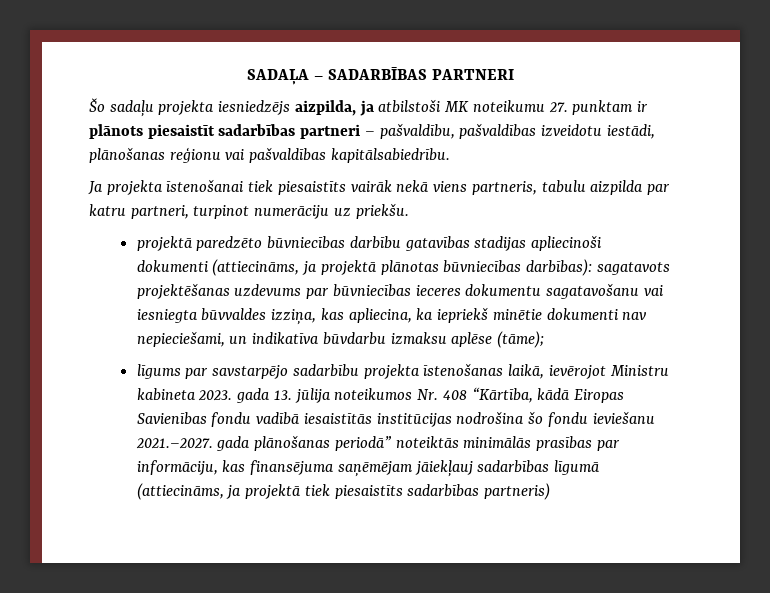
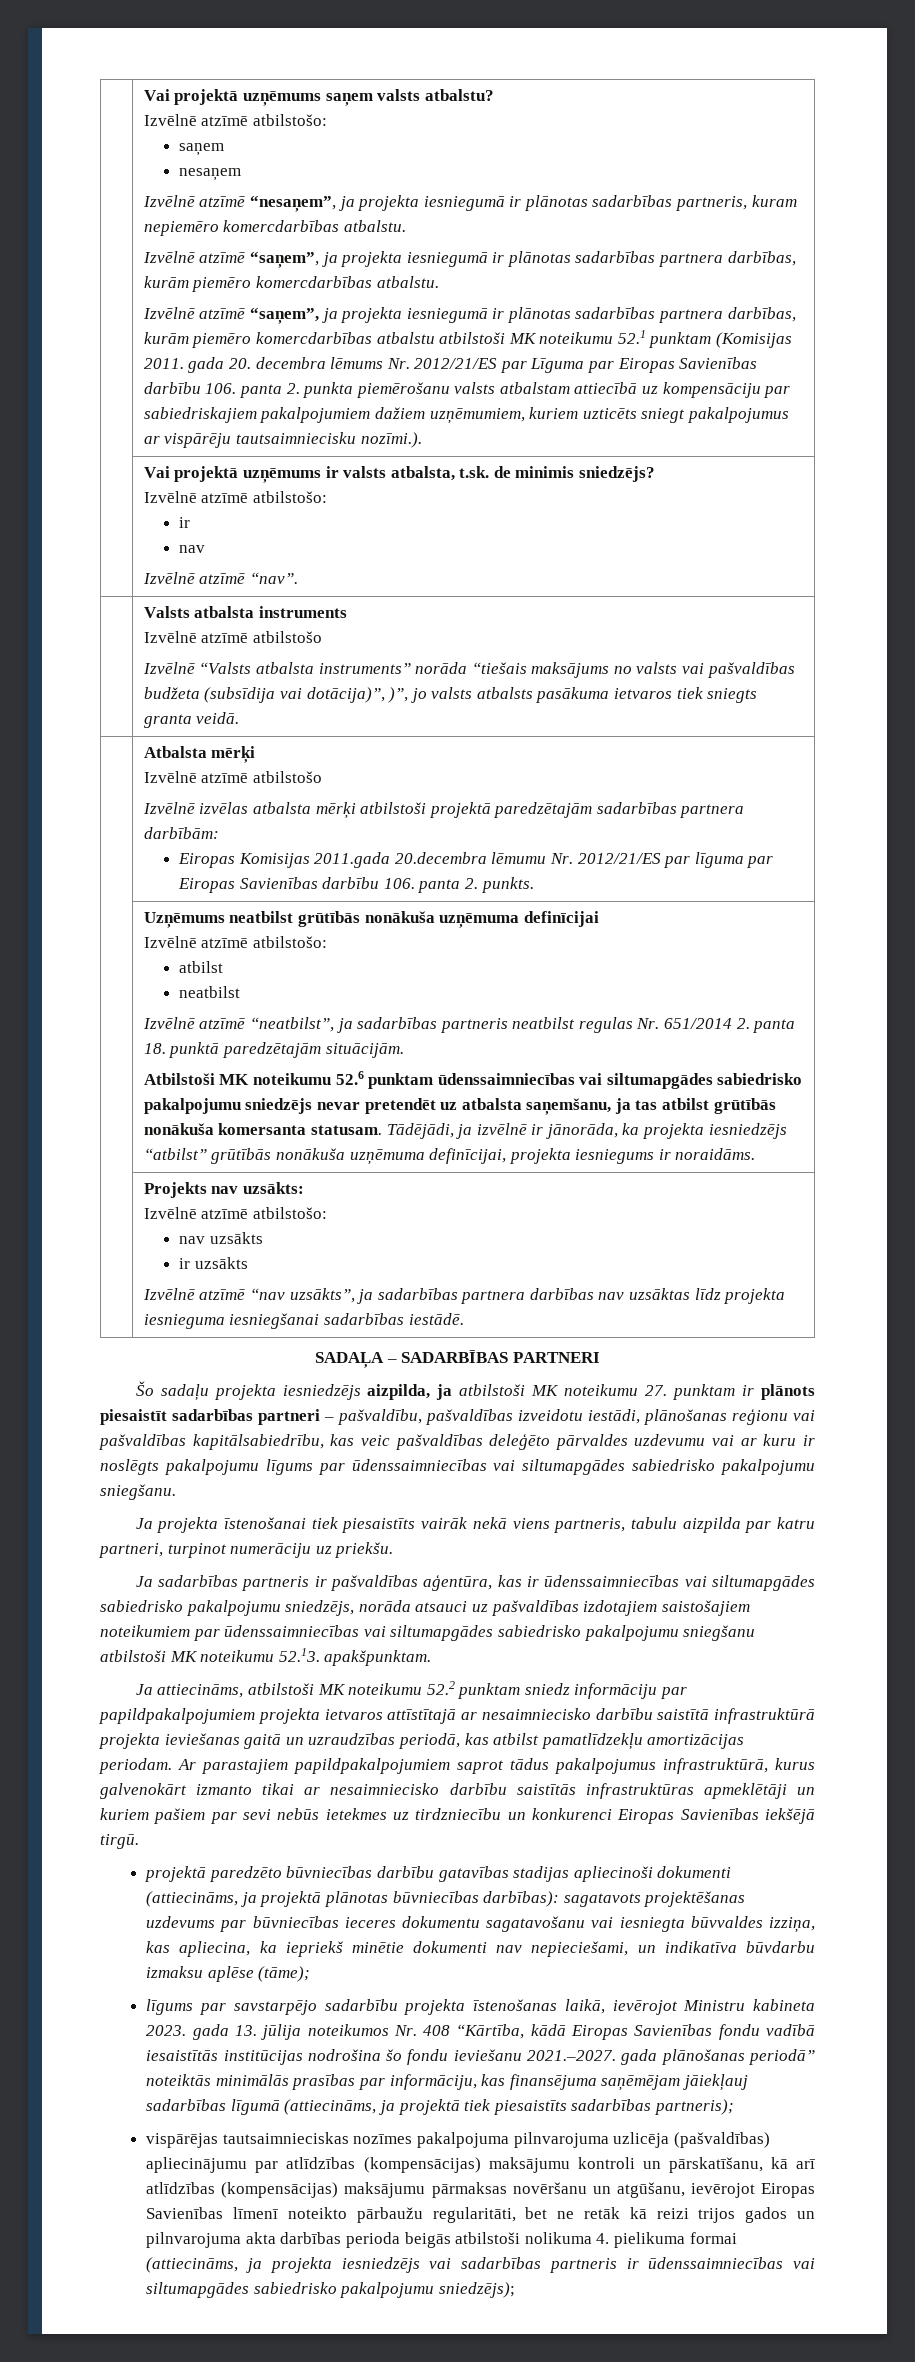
+ Vai projektā uzņēmums saņem valsts atbalstu?
+ Izvēlnē atzīmē atbilstošo:
+ saņem
+ nesaņem
+ Izvēlnē atzīmē “nesaņem”, ja projekta iesniegumā ir plānotas sadarbības partneris, kuram nepiemēro komercdarbības atbalstu.
+ Izvēlnē atzīmē “saņem”, ja projekta iesniegumā ir plānotas sadarbības partnera darbības, kurām piemēro komercdarbības atbalstu.
+ Izvēlnē atzīmē “saņem”, ja projekta iesniegumā ir plānotas sadarbības partnera darbības, kurām piemēro komercdarbības atbalstu atbilstoši MK noteikumu 52.1 punktam (Komisijas 2011. gada 20. decembra lēmums Nr. 2012/21/ES par Līguma par Eiropas Savienības darbību 106. panta 2. punkta piemērošanu valsts atbalstam attiecībā uz kompensāciju par sabiedriskajiem pakalpojumiem dažiem uzņēmumiem, kuriem uzticēts sniegt pakalpojumus ar vispārēju tautsaimniecisku nozīmi.).
+ | Vai projektā uzņēmums ir valsts atbalsta, t.sk. de minimis sniedzējs?
+ Izvēlnē atzīmē atbilstošo:
+ ir
+ nav
+ Izvēlnē atzīmē “nav”.
+ | Valsts atbalsta instruments
+ Izvēlnē atzīmē atbilstošo
+ Izvēlnē “Valsts atbalsta instruments” norāda “tiešais maksājums no valsts vai pašvaldības budžeta (subsīdija vai dotācija)”, )”, jo valsts atbalsts pasākuma ietvaros tiek sniegts granta veidā.
+ | Atbalsta mērķi
+ Izvēlnē atzīmē atbilstošo
+ Izvēlnē izvēlas atbalsta mērķi atbilstoši projektā paredzētajām sadarbības partnera darbībām:
+ Eiropas Komisijas 2011.gada 20.decembra lēmumu Nr. 2012/21/ES par līguma par Eiropas Savienības darbību 106. panta 2. punkts.
+ | Uzņēmums neatbilst grūtībās nonākuša uzņēmuma definīcijai
+ Izvēlnē atzīmē atbilstošo:
+ atbilst
+ neatbilst
+ Izvēlnē atzīmē “neatbilst”, ja sadarbības partneris neatbilst regulas Nr. 651/2014 2. panta 18. punktā paredzētajām situācijām.
+ Atbilstoši MK noteikumu 52.6 punktam ūdenssaimniecības vai siltumapgādes sabiedrisko pakalpojumu sniedzējs nevar pretendēt uz atbalsta saņemšanu, ja tas atbilst grūtībās nonākuša komersanta statusam. Tādējādi, ja izvēlnē ir jānorāda, ka projekta iesniedzējs “atbilst” grūtībās nonākuša uzņēmuma definīcijai, projekta iesniegums ir noraidāms.
+ | Projekts nav uzsākts:
+ Izvēlnē atzīmē atbilstošo:
+ nav uzsākts
+ ir uzsākts
+ Izvēlnē atzīmē “nav uzsākts”, ja sadarbības partnera darbības nav uzsāktas līdz projekta iesnieguma iesniegšanai sadarbības iestādē.
- Šo sadaļu projekta iesniedzējs aizpilda, ja atbilstoši MK noteikumu 27. punktam ir plānots piesaistīt sadarbības partneri – pašvaldību, pašvaldības izveidotu iestādi, plānošanas reģionu vai pašvaldības kapitālsabiedrību.
+ Šo sadaļu projekta iesniedzējs aizpilda, ja atbilstoši MK noteikumu 27. punktam ir plānots piesaistīt sadarbības partneri – pašvaldību, pašvaldības izveidotu iestādi, plānošanas reģionu vai pašvaldības kapitālsabiedrību, kas veic pašvaldības deleģēto pārvaldes uzdevumu vai ar kuru ir noslēgts pakalpojumu līgums par ūdenssaimniecības vai siltumapgādes sabiedrisko pakalpojumu sniegšanu.
+ Ja sadarbības partneris ir pašvaldības aģentūra, kas ir ūdenssaimniecības vai siltumapgādes sabiedrisko pakalpojumu sniedzējs, norāda atsauci uz pašvaldības izdotajiem saistošajiem noteikumiem par ūdenssaimniecības vai siltumapgādes sabiedrisko pakalpojumu sniegšanu atbilstoši MK noteikumu 52.13. apakšpunktam.
+ Ja attiecināms, atbilstoši MK noteikumu 52.2 punktam sniedz informāciju par papildpakalpojumiem projekta ietvaros attīstītajā ar nesaimniecisko darbību saistītā infrastruktūrā projekta ieviešanas gaitā un uzraudzības periodā, kas atbilst pamatlīdzekļu amortizācijas periodam. Ar parastajiem papildpakalpojumiem saprot tādus pakalpojumus infrastruktūrā, kurus galvenokārt izmanto tikai ar nesaimniecisko darbību saistītās infrastruktūras apmeklētāji un kuriem pašiem par sevi nebūs ietekmes uz tirdzniecību un konkurenci Eiropas Savienības iekšējā tirgū.
- līgums par savstarpējo sadarbību projekta īstenošanas laikā, ievērojot Ministru kabineta 2023. gada 13. jūlija noteikumos Nr. 408 “Kārtība, kādā Eiropas Savienības fondu vadībā iesaistītās institūcijas nodrošina šo fondu ieviešanu 2021.–2027. gada plānošanas periodā” noteiktās minimālās prasības par informāciju, kas finansējuma saņēmējam jāiekļauj sadarbības līgumā (attiecināms, ja projektā tiek piesaistīts sadarbības partneris)
+ līgums par savstarpējo sadarbību projekta īstenošanas laikā, ievērojot Ministru kabineta 2023. gada 13. jūlija noteikumos Nr. 408 “Kārtība, kādā Eiropas Savienības fondu vadībā iesaistītās institūcijas nodrošina šo fondu ieviešanu 2021.–2027. gada plānošanas periodā” noteiktās minimālās prasības par informāciju, kas finansējuma saņēmējam jāiekļauj sadarbības līgumā (attiecināms, ja projektā tiek piesaistīts sadarbības partneris);
+ vispārējas tautsaimnieciskas nozīmes pakalpojuma pilnvarojuma uzlicēja (pašvaldības) apliecinājumu par atlīdzības (kompensācijas) maksājumu kontroli un pārskatīšanu, kā arī atlīdzības (kompensācijas) maksājumu pārmaksas novēršanu un atgūšanu, ievērojot Eiropas Savienības līmenī noteikto pārbaužu regularitāti, bet ne retāk kā reizi trijos gados un pilnvarojuma akta darbības perioda beigās atbilstoši nolikuma 4. pielikuma formai (attiecināms, ja projekta iesniedzējs vai sadarbības partneris ir ūdenssaimniecības vai siltumapgādes sabiedrisko pakalpojumu sniedzējs);

